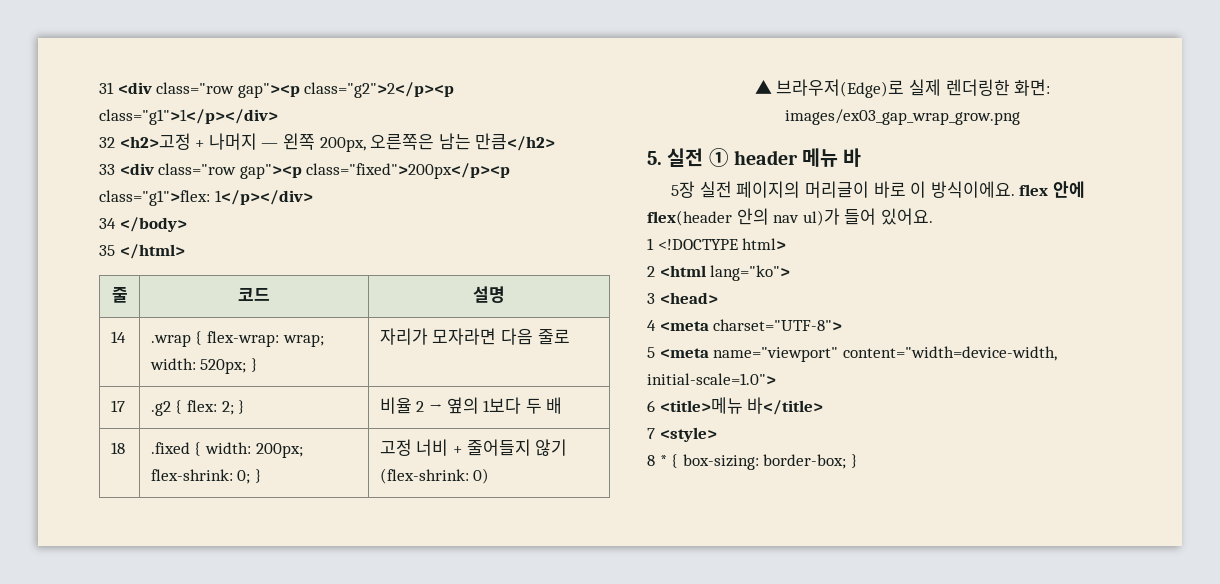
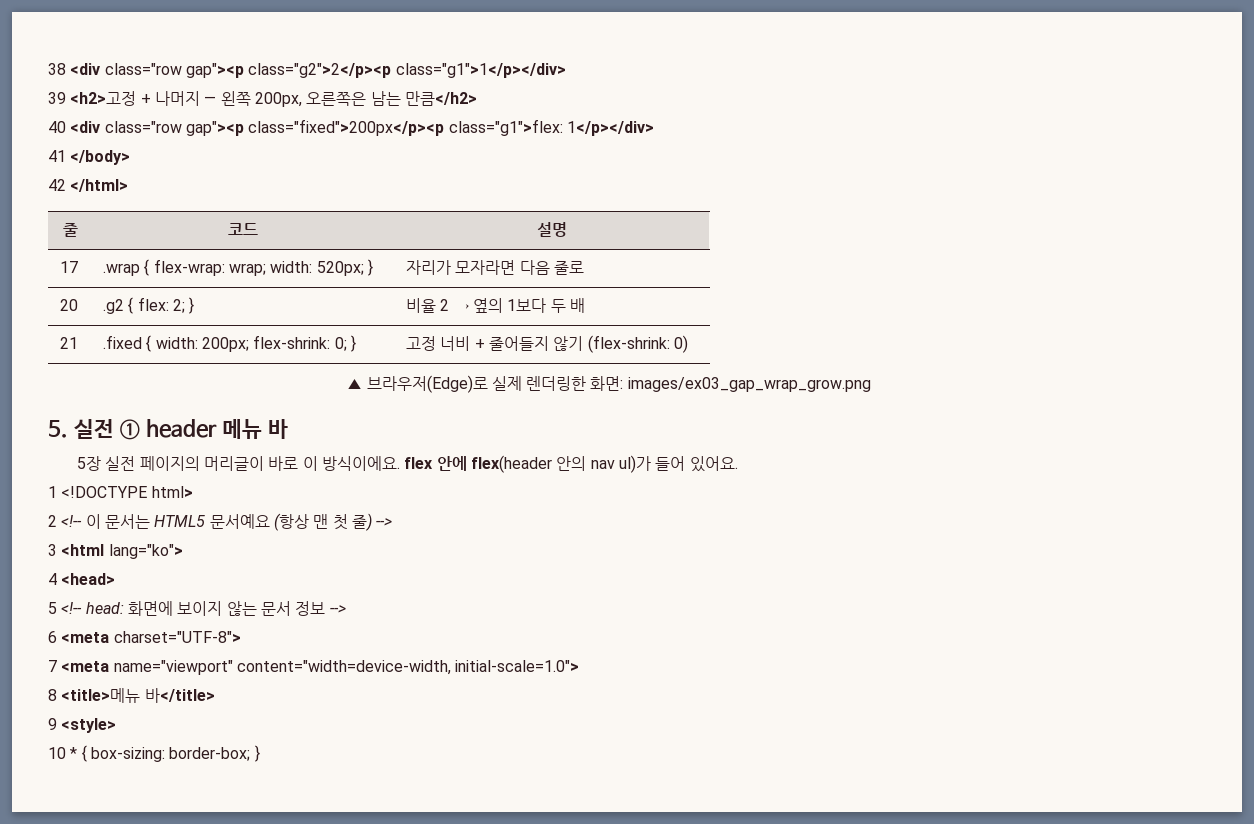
- 31 <div class="row gap"><p class="g2">2</p><p class="g1">1</p></div>
+ 38 <div class="row gap"><p class="g2">2</p><p class="g1">1</p></div>
- 32 <h2>고정 + 나머지 — 왼쪽 200px, 오른쪽은 남는 만큼</h2>
+ 39 <h2>고정 + 나머지 — 왼쪽 200px, 오른쪽은 남는 만큼</h2>
- 33 <div class="row gap"><p class="fixed">200px</p><p class="g1">flex: 1</p></div>
+ 40 <div class="row gap"><p class="fixed">200px</p><p class="g1">flex: 1</p></div>
- 34 </body>
+ 41 </body>
- 35 </html>
+ 42 </html>
- 14 | .wrap { flex-wrap: wrap; width: 520px; } | 자리가 모자라면 다음 줄로
+ 17 | .wrap { flex-wrap: wrap; width: 520px; } | 자리가 모자라면 다음 줄로
- 17 | .g2 { flex: 2; } | 비율 2 → 옆의 1보다 두 배
+ 20 | .g2 { flex: 2; } | 비율 2 → 옆의 1보다 두 배
- 18 | .fixed { width: 200px; flex-shrink: 0; } | 고정 너비 + 줄어들지 않기 (flex-shrink: 0)
+ 21 | .fixed { width: 200px; flex-shrink: 0; } | 고정 너비 + 줄어들지 않기 (flex-shrink: 0)
- 2 <html lang="ko">
+ 2 <!-- 이 문서는 HTML5 문서예요 (항상 맨 첫 줄) -->
+ 3 <html lang="ko">
- 3 <head>
+ 4 <head>
- 4 <meta charset="UTF-8">
+ 5 <!-- head: 화면에 보이지 않는 문서 정보 -->
+ 6 <meta charset="UTF-8">
- 5 <meta name="viewport" content="width=device-width, initial-scale=1.0">
+ 7 <meta name="viewport" content="width=device-width, initial-scale=1.0">
- 6 <title>메뉴 바</title>
+ 8 <title>메뉴 바</title>
- 7 <style>
+ 9 <style>
- 8 * { box-sizing: border-box; }
+ 10 * { box-sizing: border-box; }

